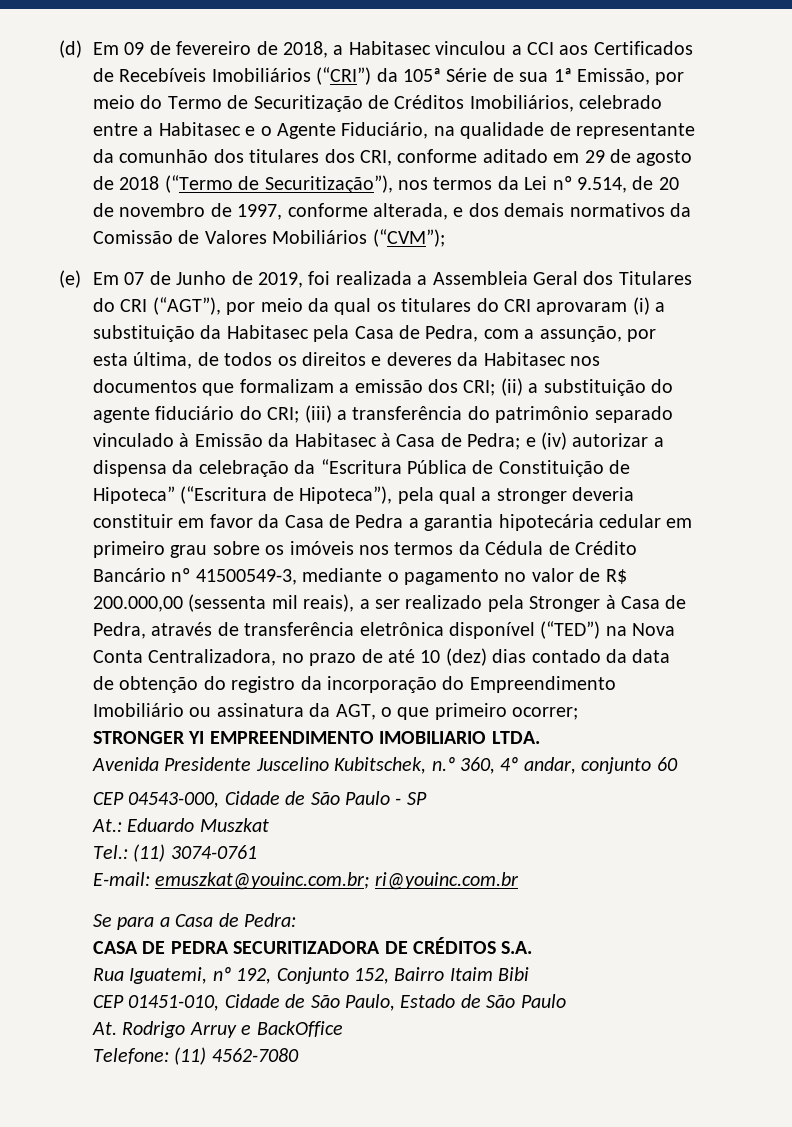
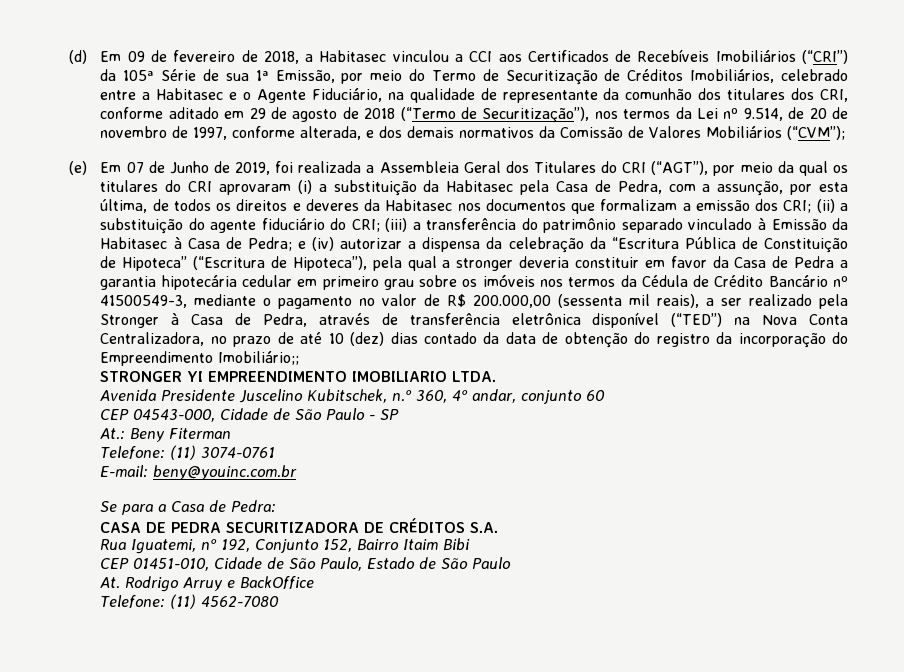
- e (iv) autorizar a dispensa da celebração da “Escritura Pública de Constituição de Hipoteca” (“Escritura de Hipoteca”), pela qual a stronger deveria constituir em favor da Casa de Pedra a garantia hipotecária cedular em primeiro grau sobre os imóveis nos termos da Cédula de Crédito Bancário nº 41500549-3, mediante o pagamento no valor de R$ 200.000,00 (sessenta mil reais), a ser realizado pela Stronger à Casa de Pedra, através de transferência eletrônica disponível (“TED”) na Nova Conta Centralizadora, no prazo de até 10 (dez) dias contado da data de obtenção do registro da incorporação do Empreendimento Imobiliário ou assinatura da AGT, o que primeiro ocorrer;
+ e (iv) autorizar a dispensa da celebração da “Escritura Pública de Constituição de Hipoteca” (“Escritura de Hipoteca”), pela qual a stronger deveria constituir em favor da Casa de Pedra a garantia hipotecária cedular em primeiro grau sobre os imóveis nos termos da Cédula de Crédito Bancário nº 41500549-3, mediante o pagamento no valor de R$ 200.000,00 (sessenta mil reais), a ser realizado pela Stronger à Casa de Pedra, através de transferência eletrônica disponível (“TED”) na Nova Conta Centralizadora, no prazo de até 10 (dez) dias contado da data de obtenção do registro da incorporação do Empreendimento Imobiliário;;
- At.: Eduardo Muszkat
- Tel.: (11) 3074-0761
+ At.: Beny Fiterman
+ Telefone: (11) 3074-0761
- E-mail: emuszkat@youinc.com.br; ri@youinc.com.br
+ E-mail: beny@youinc.com.br

